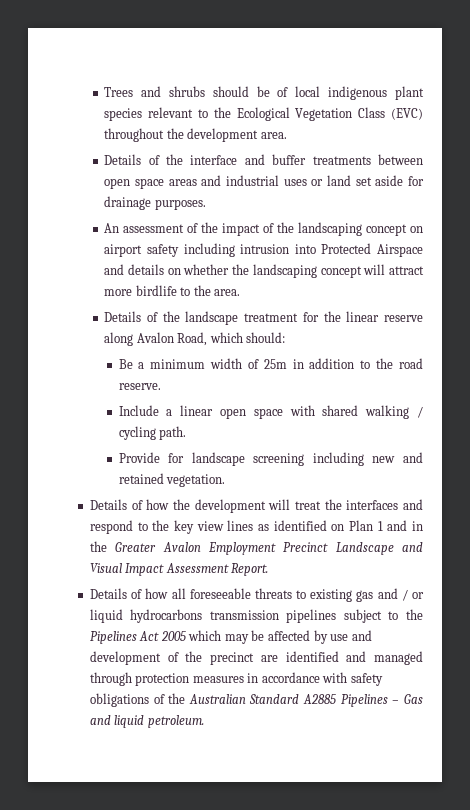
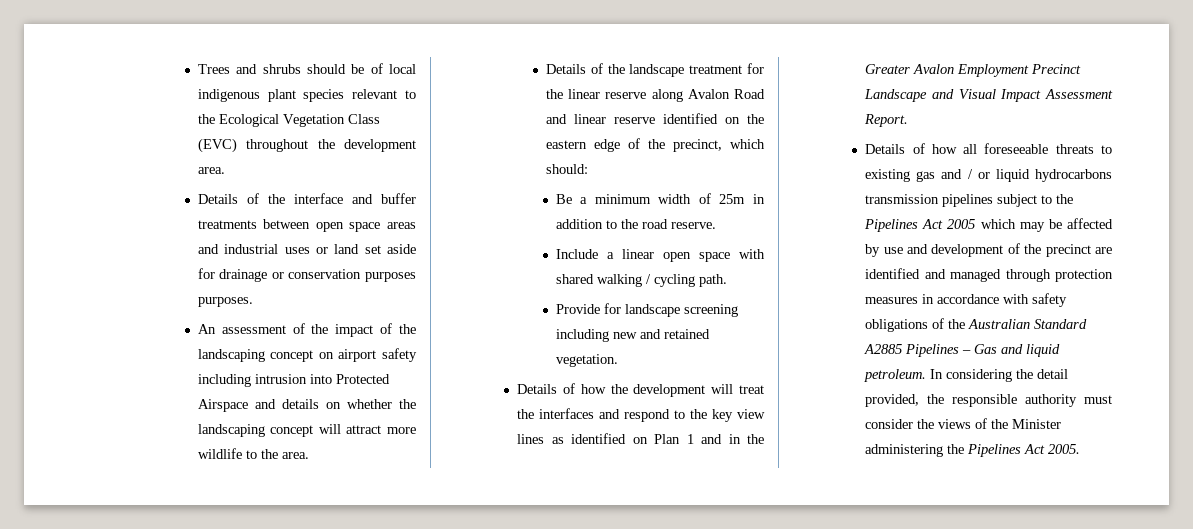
- Details of the interface and buffer treatments between open space areas and industrial uses or land set aside for drainage purposes.
+ Details of the interface and buffer treatments between open space areas and industrial uses or land set aside for drainage or conservation purposes purposes.
- An assessment of the impact of the landscaping concept on airport safety including intrusion into Protected Airspace and details on whether the landscaping concept will attract more birdlife to the area.
+ An assessment of the impact of the landscaping concept on airport safety including intrusion into Protected Airspace and details on whether the landscaping concept will attract more wildlife to the area.
- Details of the landscape treatment for the linear reserve along Avalon Road, which should:
+ Details of the landscape treatment for the linear reserve along Avalon Road and linear reserve identified on the eastern edge of the precinct, which should:
+ In considering the detail provided, the responsible authority must consider the views of the Minister administering the Pipelines Act 2005.

